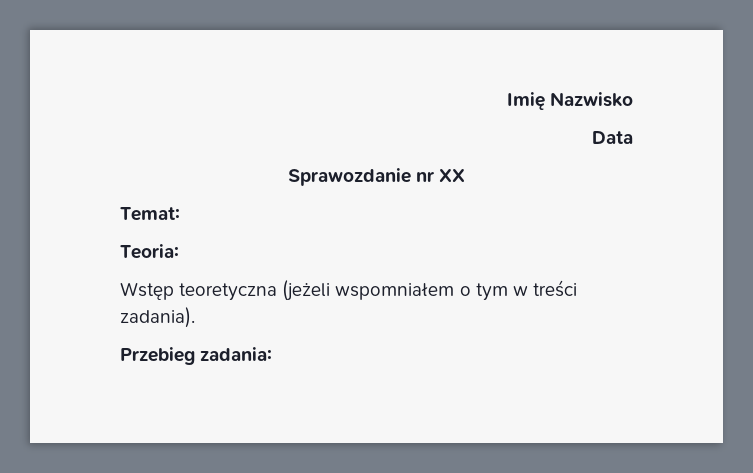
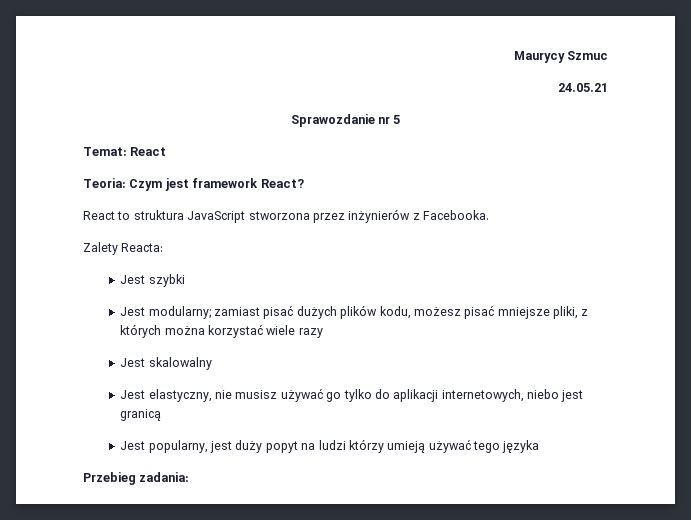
- Imię Nazwisko
- Data
+ Maurycy Szmuc
+ 24.05.21
- Sprawozdanie nr XX
+ Sprawozdanie nr 5
- Temat:
+ Temat: React
- Teoria:
- Wstęp teoretyczna (jeżeli wspomniałem o tym w treści zadania).
+ Teoria: Czym jest framework React?
+ React to struktura JavaScript stworzona przez inżynierów z Facebooka.
+ Zalety Reacta:
+ Jest szybki
+ Jest modularny; zamiast pisać dużych plików kodu, możesz pisać mniejsze pliki, z których można korzystać wiele razy
+ Jest skalowalny
+ Jest elastyczny, nie musisz używać go tylko do aplikacji internetowych, niebo jest granicą
+ Jest popularny, jest duży popyt na ludzi którzy umieją używać tego języka

